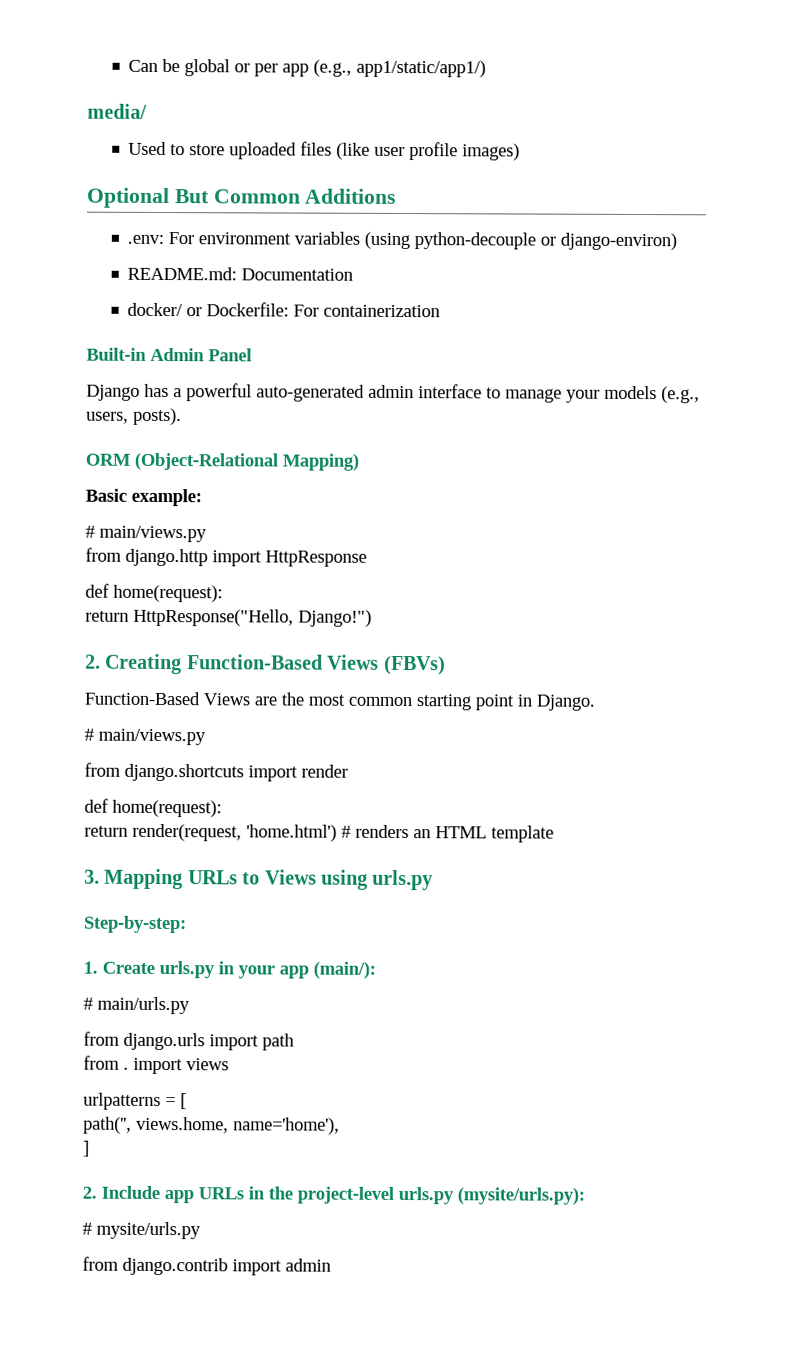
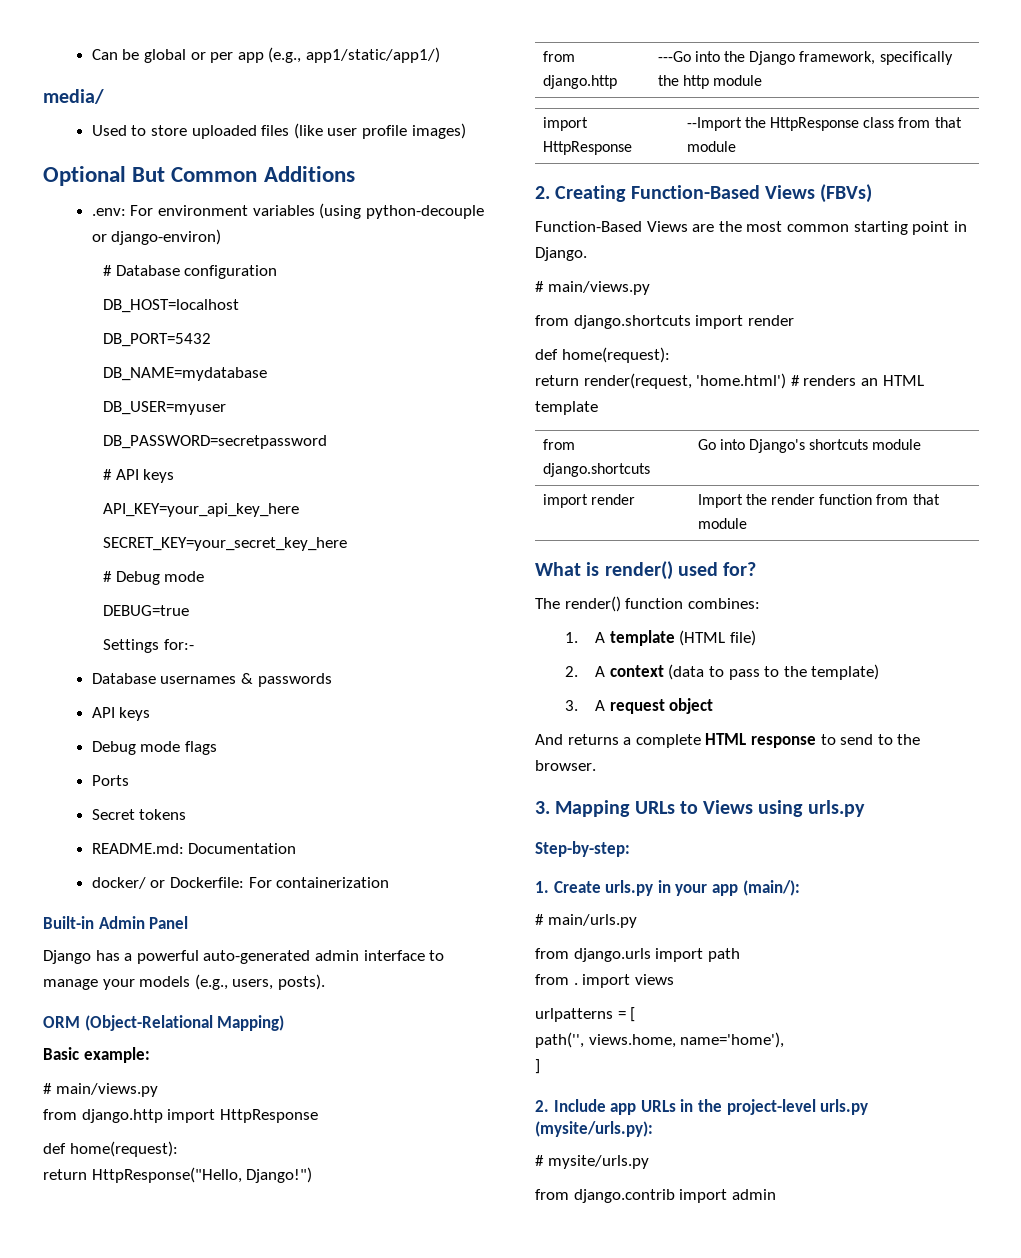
+ # Database configuration
+ DB_HOST=localhost
+ DB_PORT=5432
+ DB_NAME=mydatabase
+ DB_USER=myuser
+ DB_PASSWORD=secretpassword
+ # API keys
+ API_KEY=your_api_key_here
+ SECRET_KEY=your_secret_key_here
+ # Debug mode
+ DEBUG=true
+ Settings for:-
+ Database usernames & passwords
+ API keys
+ Debug mode flags
+ Ports
+ Secret tokens
+ from django.http | ---Go into the Django framework, specifically the http module
+ import HttpResponse | --Import the HttpResponse class from that module
+ from django.shortcuts | Go into Django's shortcuts module
+ import render | Import the render function from that module
+ What is render() used for?
+ The render() function combines:
+ 1. A template (HTML file)
+ 2. A context (data to pass to the template)
+ 3. A request object
+ And returns a complete HTML response to send to the browser.

